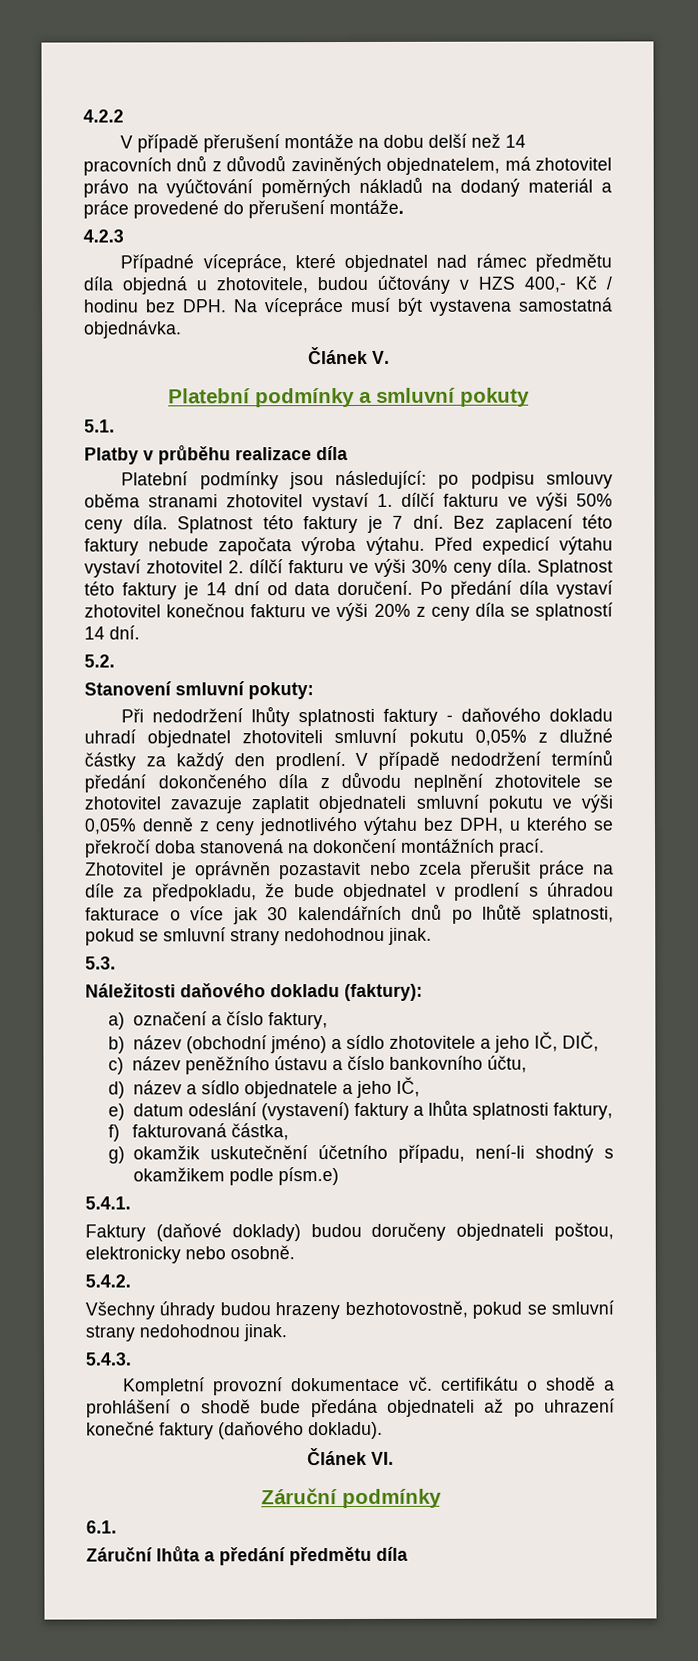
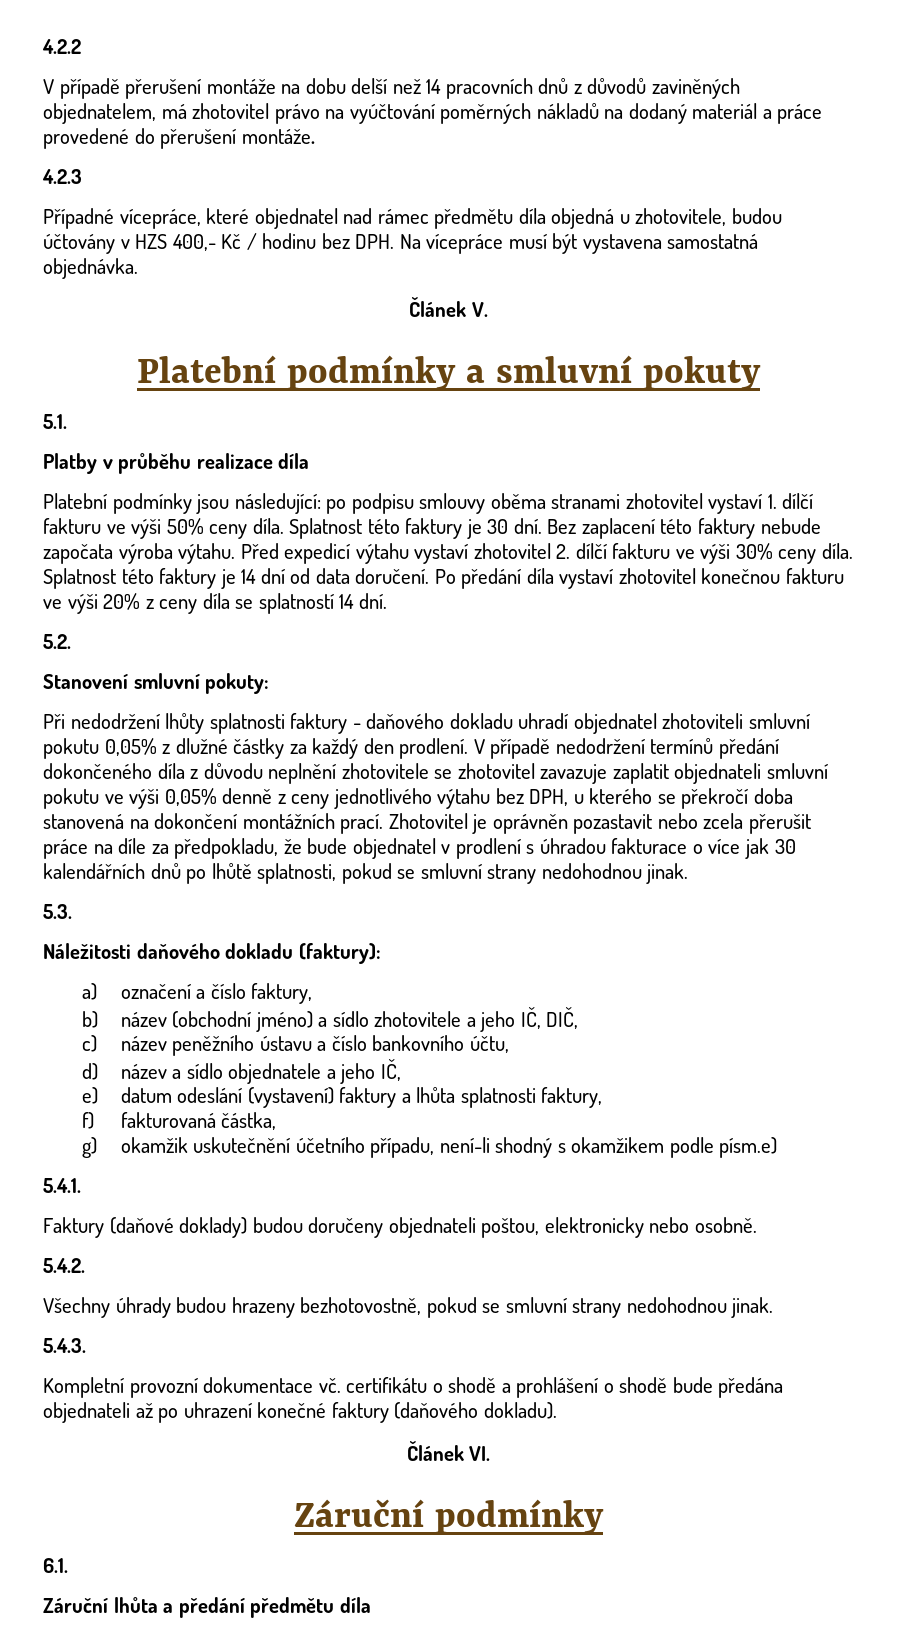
- Splatnost této faktury je 7 dní.
+ Splatnost této faktury je 30 dní.

